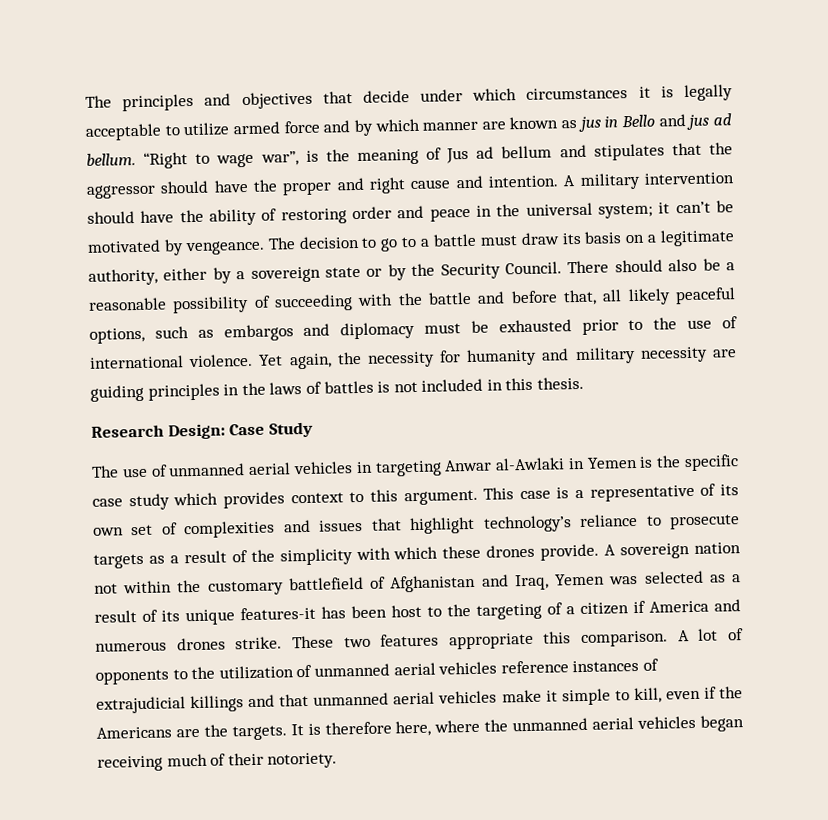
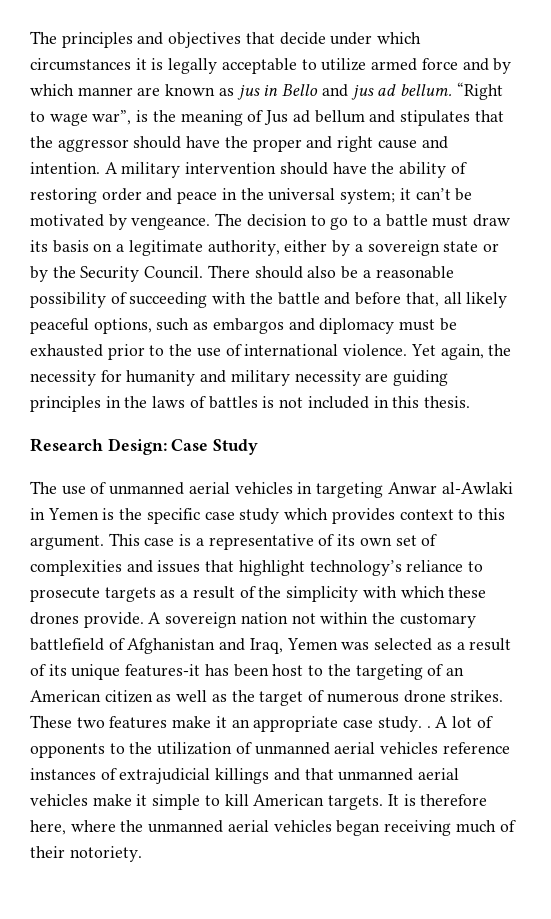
- A sovereign nation not within the customary battlefield of Afghanistan and Iraq, Yemen was selected as a result of its unique features-it has been host to the targeting of a citizen if America and numerous drones strike. These two features appropriate this comparison.
+ A sovereign nation not within the customary battlefield of Afghanistan and Iraq, Yemen was selected as a result of its unique features-it has been host to the targeting of an American citizen as well as the target of numerous drone strikes. These two features make it an appropriate case study. .
- A lot of opponents to the utilization of unmanned aerial vehicles reference instances of extrajudicial killings and that unmanned aerial vehicles make it simple to kill, even if the Americans are the targets.
+ A lot of opponents to the utilization of unmanned aerial vehicles reference instances of extrajudicial killings and that unmanned aerial vehicles make it simple to kill American targets.

